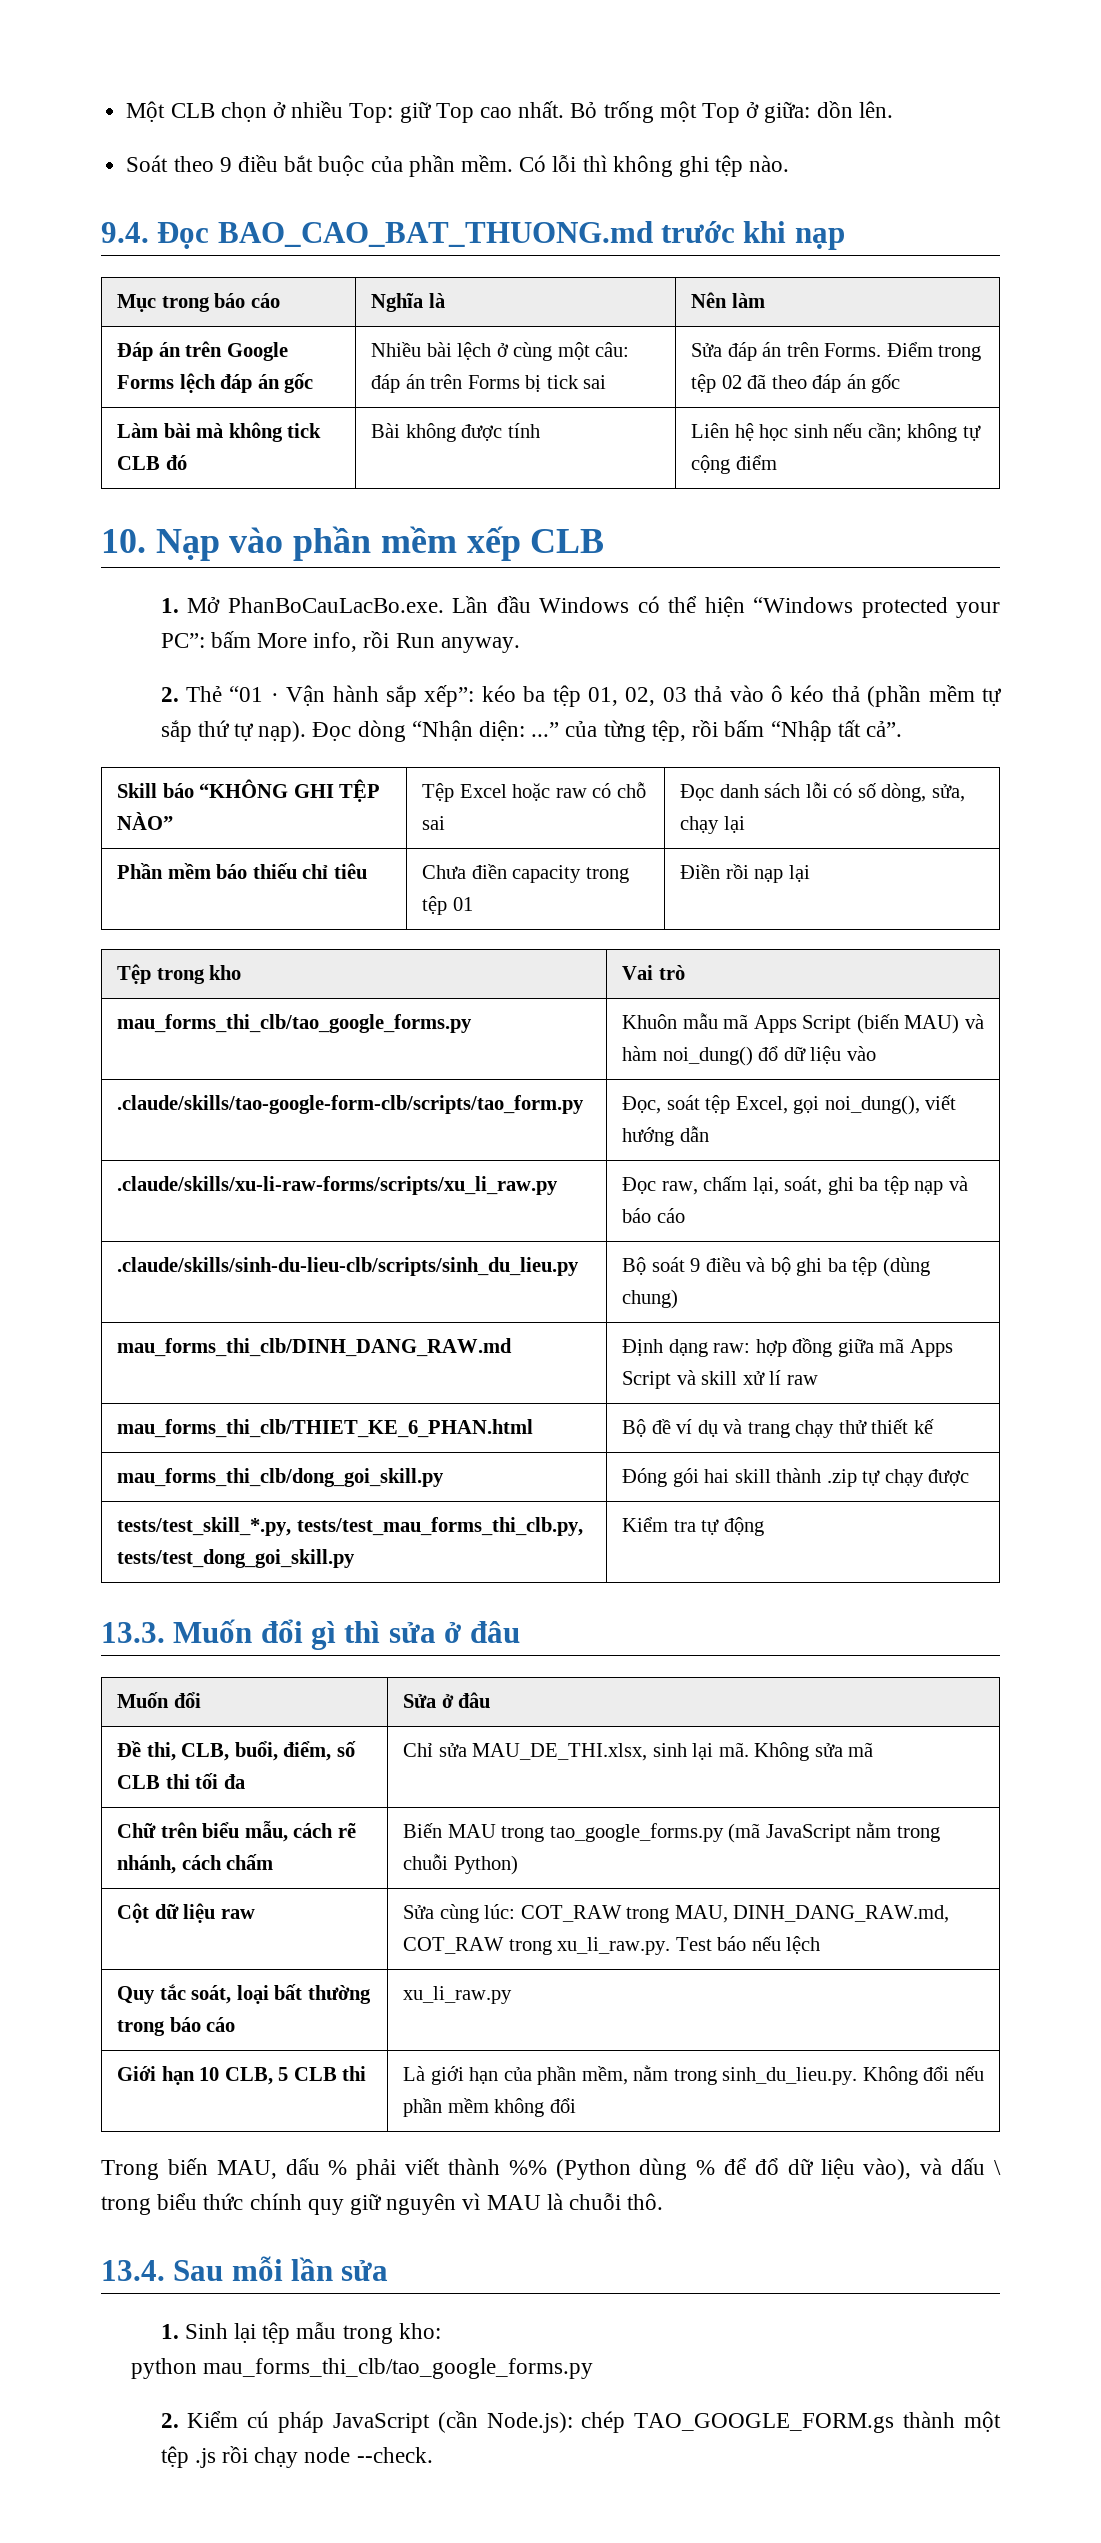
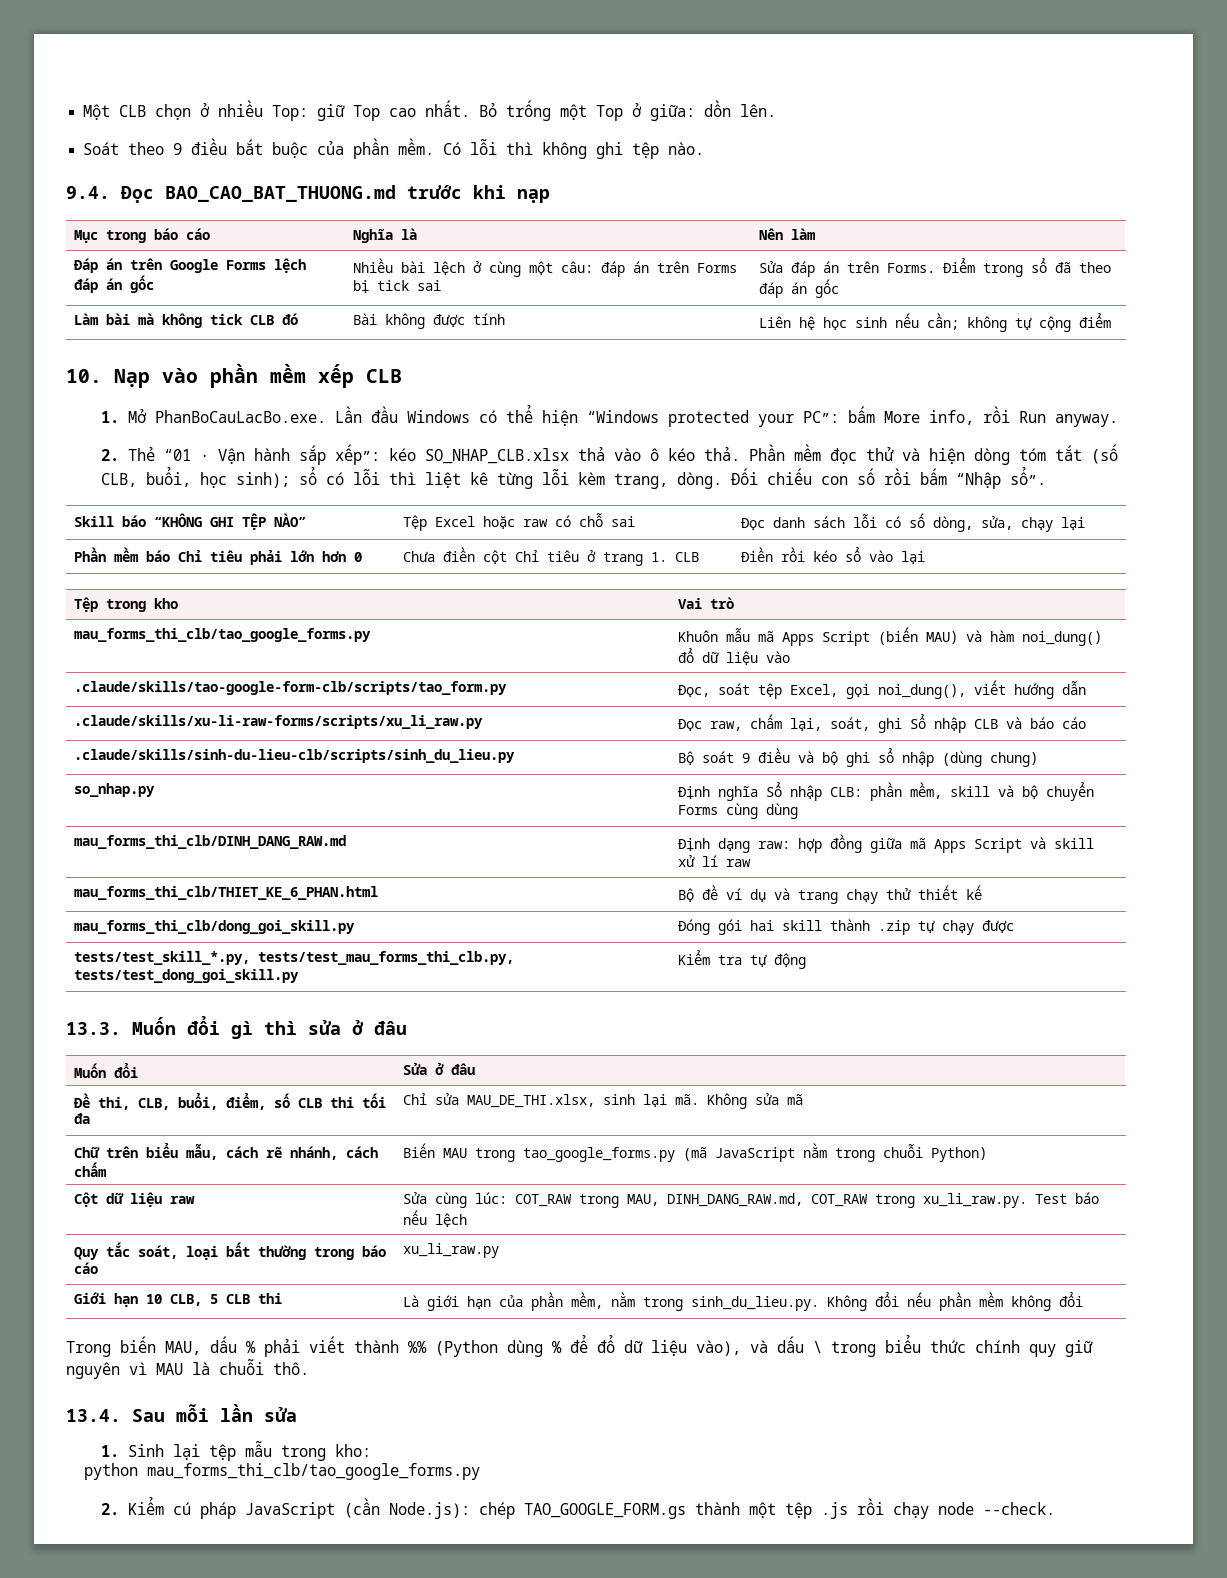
- Đáp án trên Google Forms lệch đáp án gốc | Nhiều bài lệch ở cùng một câu: đáp án trên Forms bị tick sai | Sửa đáp án trên Forms. Điểm trong tệp 02 đã theo đáp án gốc
+ Đáp án trên Google Forms lệch đáp án gốc | Nhiều bài lệch ở cùng một câu: đáp án trên Forms bị tick sai | Sửa đáp án trên Forms. Điểm trong sổ đã theo đáp án gốc
- 2. Thẻ “01 · Vận hành sắp xếp”: kéo ba tệp 01, 02, 03 thả vào ô kéo thả (phần mềm tự sắp thứ tự nạp). Đọc dòng “Nhận diện: ...” của từng tệp, rồi bấm “Nhập tất cả”.
+ 2. Thẻ “01 · Vận hành sắp xếp”: kéo SO_NHAP_CLB.xlsx thả vào ô kéo thả. Phần mềm đọc thử và hiện dòng tóm tắt (số CLB, buổi, học sinh); sổ có lỗi thì liệt kê từng lỗi kèm trang, dòng. Đối chiếu con số rồi bấm “Nhập sổ”.
- Phần mềm báo thiếu chỉ tiêu | Chưa điền capacity trong tệp 01 | Điền rồi nạp lại
+ Phần mềm báo Chỉ tiêu phải lớn hơn 0 | Chưa điền cột Chỉ tiêu ở trang 1. CLB | Điền rồi kéo sổ vào lại
- .claude/skills/xu-li-raw-forms/scripts/xu_li_raw.py | Đọc raw, chấm lại, soát, ghi ba tệp nạp và báo cáo
+ .claude/skills/xu-li-raw-forms/scripts/xu_li_raw.py | Đọc raw, chấm lại, soát, ghi Sổ nhập CLB và báo cáo
- .claude/skills/sinh-du-lieu-clb/scripts/sinh_du_lieu.py | Bộ soát 9 điều và bộ ghi ba tệp (dùng chung)
+ .claude/skills/sinh-du-lieu-clb/scripts/sinh_du_lieu.py | Bộ soát 9 điều và bộ ghi sổ nhập (dùng chung)
+ so_nhap.py | Định nghĩa Sổ nhập CLB: phần mềm, skill và bộ chuyển Forms cùng dùng

